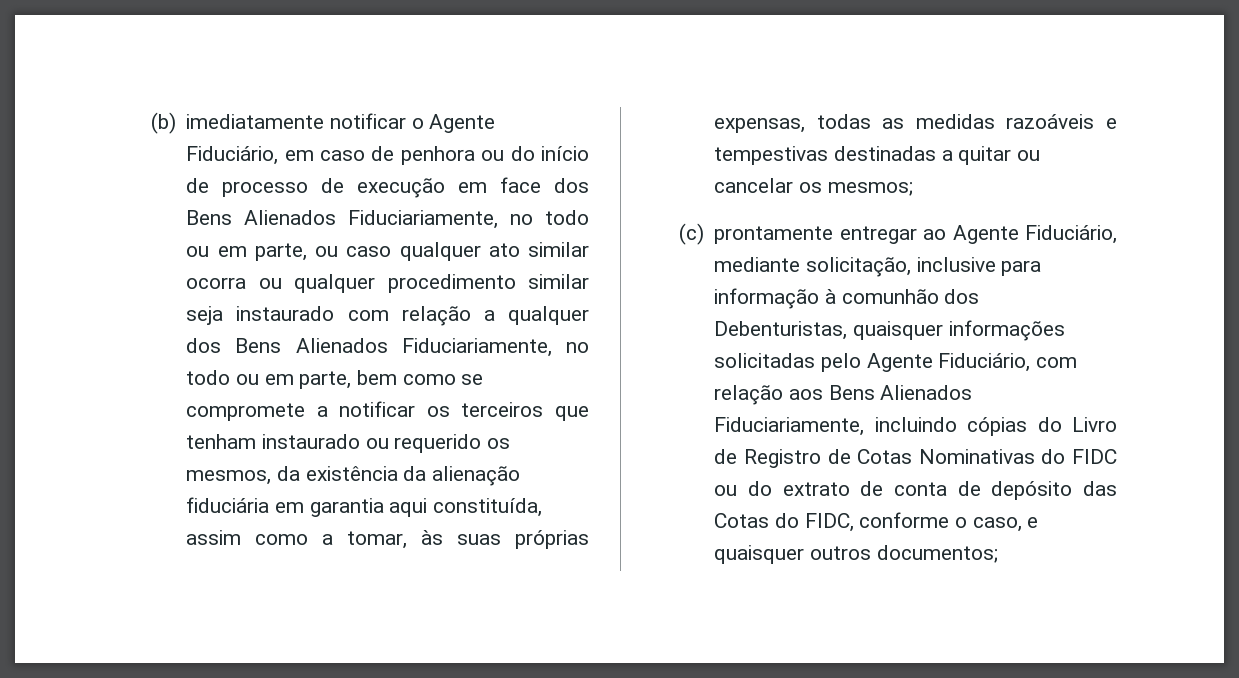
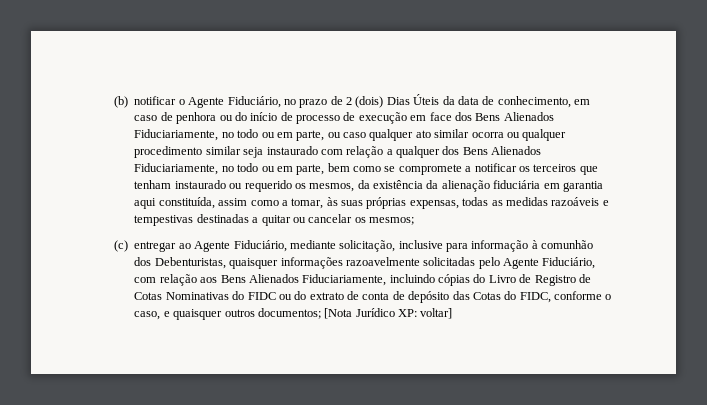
- (b) imediatamente notificar o Agente Fiduciário, em caso de penhora ou do início de processo de execução em face dos Bens Alienados Fiduciariamente, no todo ou em parte, ou caso qualquer ato similar ocorra ou qualquer procedimento similar seja instaurado com relação a qualquer dos Bens Alienados Fiduciariamente, no todo ou em parte, bem como se compromete a notificar os terceiros que tenham instaurado ou requerido os mesmos, da existência da alienação fiduciária em garantia aqui constituída, assim como a tomar, às suas próprias expensas, todas as medidas razoáveis e tempestivas destinadas a quitar ou cancelar os mesmos;
+ (b) notificar o Agente Fiduciário, no prazo de 2 (dois) Dias Úteis da data de conhecimento, em caso de penhora ou do início de processo de execução em face dos Bens Alienados Fiduciariamente, no todo ou em parte, ou caso qualquer ato similar ocorra ou qualquer procedimento similar seja instaurado com relação a qualquer dos Bens Alienados Fiduciariamente, no todo ou em parte, bem como se compromete a notificar os terceiros que tenham instaurado ou requerido os mesmos, da existência da alienação fiduciária em garantia aqui constituída, assim como a tomar, às suas próprias expensas, todas as medidas razoáveis e tempestivas destinadas a quitar ou cancelar os mesmos;
- (c) prontamente entregar ao Agente Fiduciário, mediante solicitação, inclusive para informação à comunhão dos Debenturistas, quaisquer informações solicitadas pelo Agente Fiduciário, com relação aos Bens Alienados Fiduciariamente, incluindo cópias do Livro de Registro de Cotas Nominativas do FIDC ou do extrato de conta de depósito das Cotas do FIDC, conforme o caso, e quaisquer outros documentos;
+ (c) entregar ao Agente Fiduciário, mediante solicitação, inclusive para informação à comunhão dos Debenturistas, quaisquer informações razoavelmente solicitadas pelo Agente Fiduciário, com relação aos Bens Alienados Fiduciariamente, incluindo cópias do Livro de Registro de Cotas Nominativas do FIDC ou do extrato de conta de depósito das Cotas do FIDC, conforme o caso, e quaisquer outros documentos; [Nota Jurídico XP: voltar]

